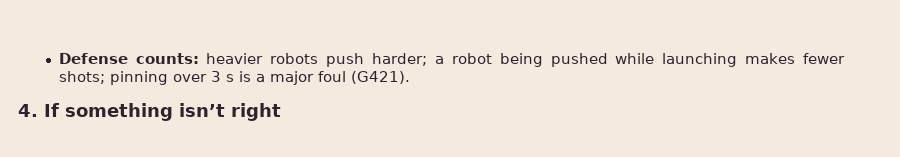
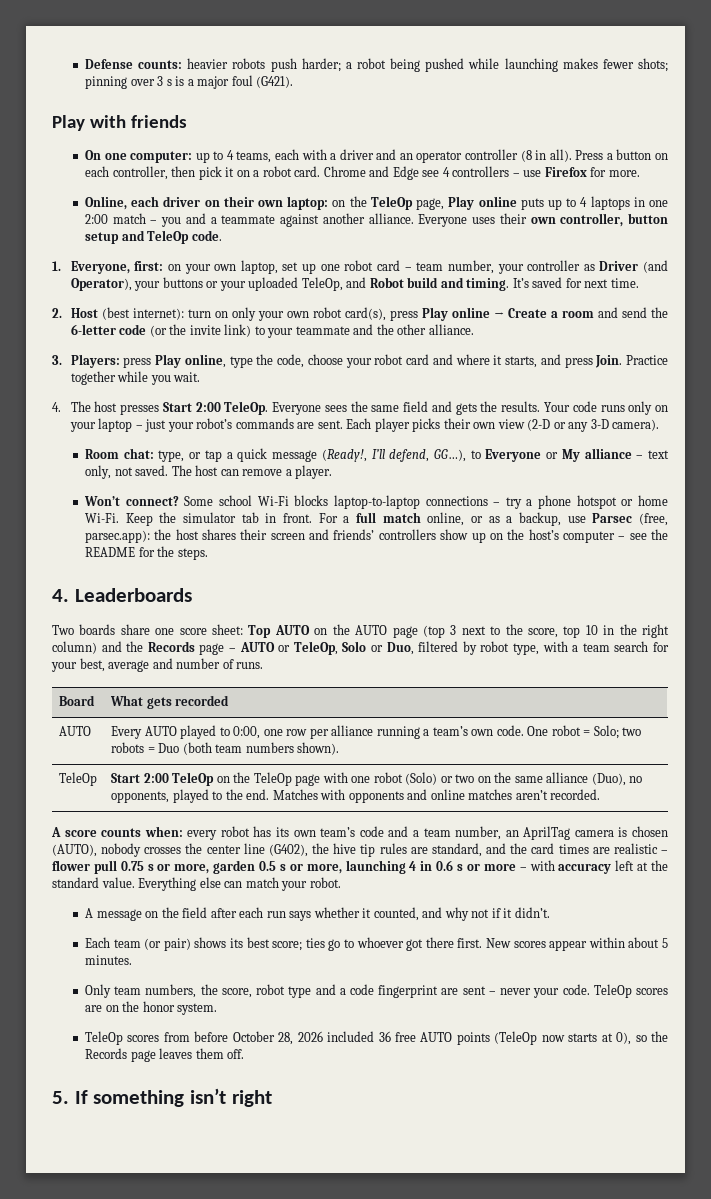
- 4. If something isn’t right
+ Play with friends
+ On one computer: up to 4 teams, each with a driver and an operator controller (8 in all). Press a button on each controller, then pick it on a robot card. Chrome and Edge see 4 controllers – use Firefox for more.
+ Online, each driver on their own laptop: on the TeleOp page, Play online puts up to 4 laptops in one 2:00 match – you and a teammate against another alliance. Everyone uses their own controller, button setup and TeleOp code.
+ 1. Everyone, first: on your own laptop, set up one robot card – team number, your controller as Driver (and Operator), your buttons or your uploaded TeleOp, and Robot build and timing. It’s saved for next time.
+ 2. Host (best internet): turn on only your own robot card(s), press Play online → Create a room and send the 6-letter code (or the invite link) to your teammate and the other alliance.
+ 3. Players: press Play online, type the code, choose your robot card and where it starts, and press Join. Practice together while you wait.
+ 4. The host presses Start 2:00 TeleOp. Everyone sees the same field and gets the results. Your code runs only on your laptop – just your robot’s commands are sent. Each player picks their own view (2-D or any 3-D camera).
+ Room chat: type, or tap a quick message (Ready!, I’ll defend, GG…), to Everyone or My alliance – text only, not saved. The host can remove a player.
+ Won’t connect? Some school Wi-Fi blocks laptop-to-laptop connections – try a phone hotspot or home Wi-Fi. Keep the simulator tab in front. For a full match online, or as a backup, use Parsec (free, parsec.app): the host shares their screen and friends’ controllers show up on the host’s computer – see the README for the steps.
+ 4. Leaderboards
+ Two boards share one score sheet: Top AUTO on the AUTO page (top 3 next to the score, top 10 in the right column) and the Records page – AUTO or TeleOp, Solo or Duo, filtered by robot type, with a team search for your best, average and number of runs.
+ Board | What gets recorded
+ AUTO | Every AUTO played to 0:00, one row per alliance running a team’s own code. One robot = Solo; two robots = Duo (both team numbers shown).
+ TeleOp | Start 2:00 TeleOp on the TeleOp page with one robot (Solo) or two on the same alliance (Duo), no opponents, played to the end. Matches with opponents and online matches aren’t recorded.
+ A score counts when: every robot has its own team’s code and a team number, an AprilTag camera is chosen (AUTO), nobody crosses the center line (G402), the hive tip rules are standard, and the card times are realistic – flower pull 0.75 s or more, garden 0.5 s or more, launching 4 in 0.6 s or more – with accuracy left at the standard value. Everything else can match your robot.
+ A message on the field after each run says whether it counted, and why not if it didn’t.
+ Each team (or pair) shows its best score; ties go to whoever got there first. New scores appear within about 5 minutes.
+ Only team numbers, the score, robot type and a code fingerprint are sent – never your code. TeleOp scores are on the honor system.
+ TeleOp scores from before October 28, 2026 included 36 free AUTO points (TeleOp now starts at 0), so the Records page leaves them off.
+ 5. If something isn’t right

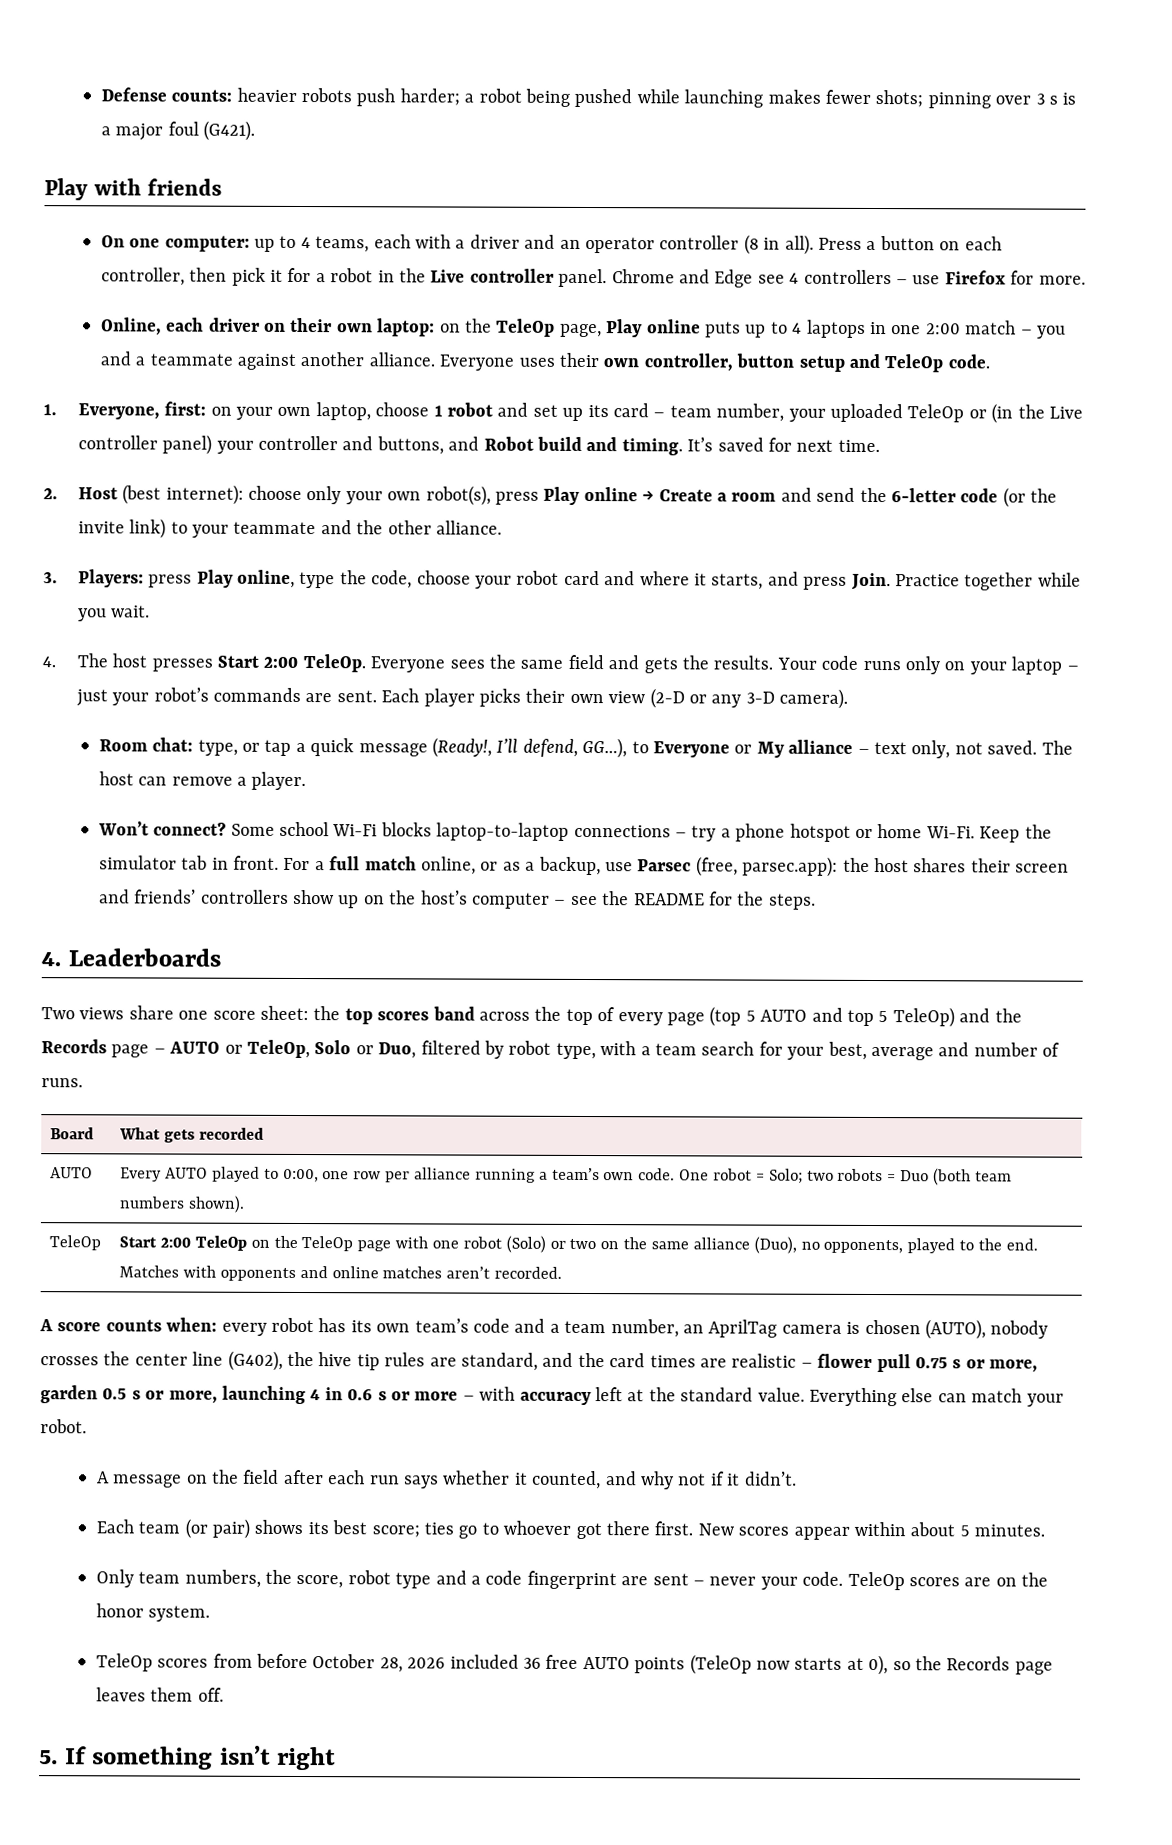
- Press a button on each controller, then pick it on a robot card.
+ Press a button on each controller, then pick it for a robot in the Live controller panel.
- 1. Everyone, first: on your own laptop, set up one robot card – team number, your controller as Driver (and Operator), your buttons or your uploaded TeleOp, and Robot build and timing.
+ 1. Everyone, first: on your own laptop, choose 1 robot and set up its card – team number, your uploaded TeleOp or (in the Live controller panel) your controller and buttons, and Robot build and timing.
- 2. Host (best internet): turn on only your own robot card(s), press Play online → Create a room and send the 6-letter code (or the invite link) to your teammate and the other alliance.
+ 2. Host (best internet): choose only your own robot(s), press Play online → Create a room and send the 6-letter code (or the invite link) to your teammate and the other alliance.
- Two boards share one score sheet: Top AUTO on the AUTO page (top 3 next to the score, top 10 in the right column) and the Records page – AUTO or TeleOp, Solo or Duo, filtered by robot type, with a team search for your best, average and number of runs.
+ Two views share one score sheet: the top scores band across the top of every page (top 5 AUTO and top 5 TeleOp) and the Records page – AUTO or TeleOp, Solo or Duo, filtered by robot type, with a team search for your best, average and number of runs.

